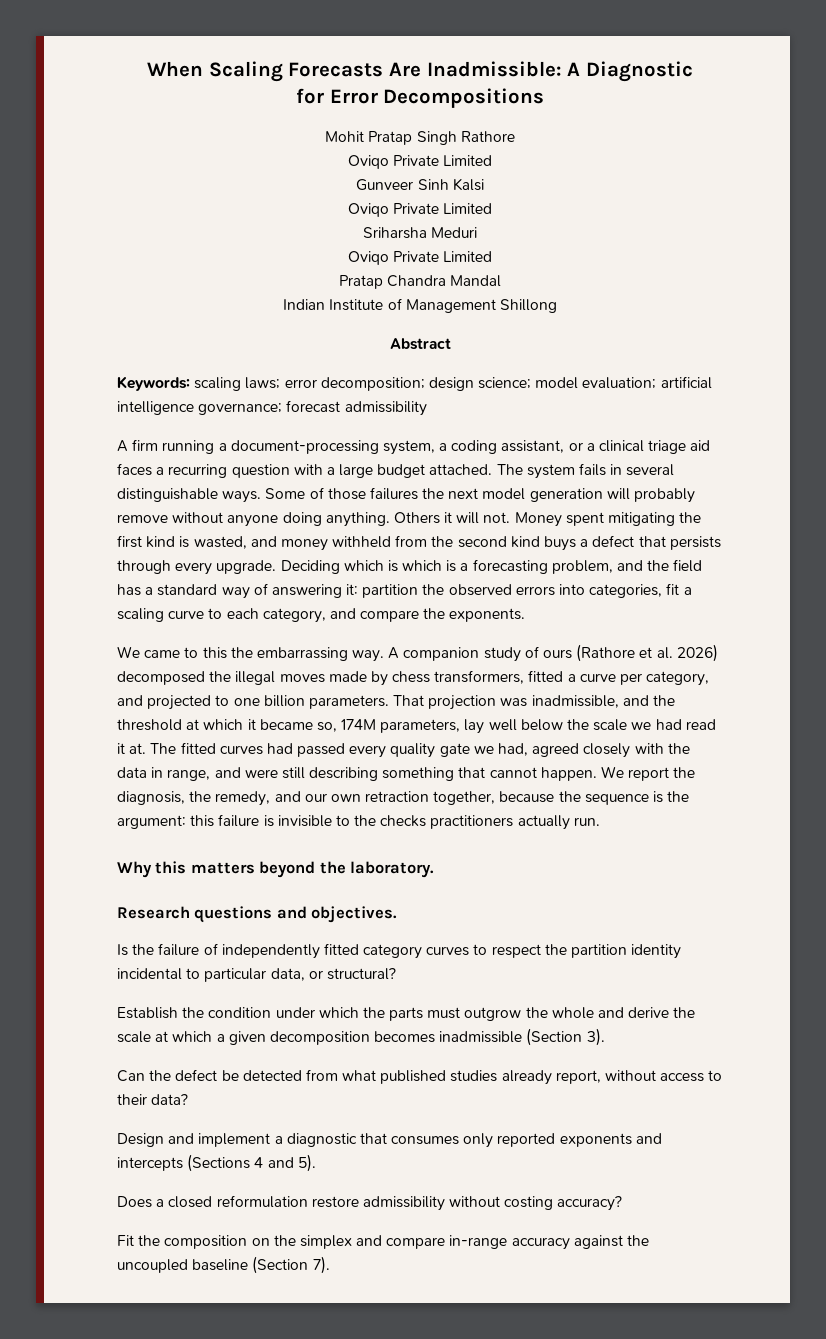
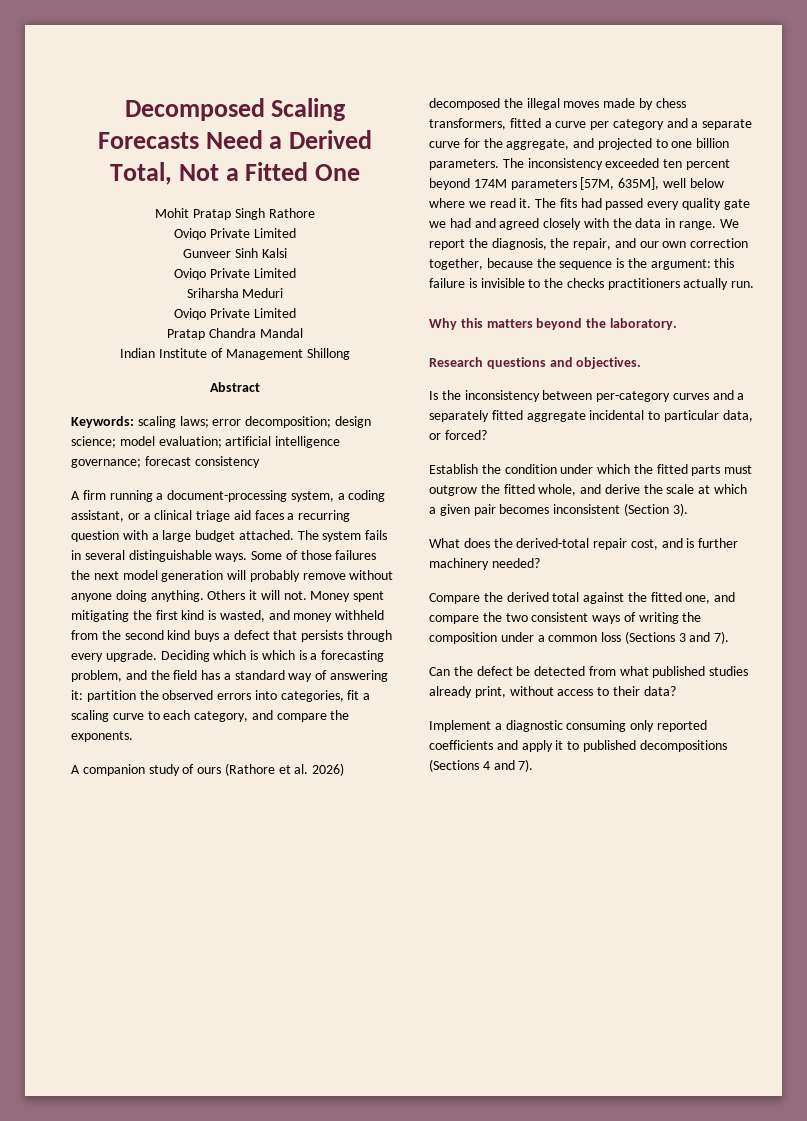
- When Scaling Forecasts Are Inadmissible: A Diagnostic
- for Error Decompositions
+ Decomposed Scaling Forecasts Need a Derived Total, Not a Fitted One
- Keywords: scaling laws; error decomposition; design science; model evaluation; artificial intelligence governance; forecast admissibility
+ Keywords: scaling laws; error decomposition; design science; model evaluation; artificial intelligence governance; forecast consistency
- We came to this the embarrassing way. A companion study of ours (Rathore et al. 2026) decomposed the illegal moves made by chess transformers, fitted a curve per category, and projected to one billion parameters.
+ A companion study of ours (Rathore et al. 2026) decomposed the illegal moves made by chess transformers, fitted a curve per category and a separate curve for the aggregate, and projected to one billion parameters.
- That projection was inadmissible, and the threshold at which it became so, 174M parameters, lay well below the scale we had read it at. The fitted curves had passed every quality gate we had, agreed closely with the data in range, and were still describing something that cannot happen.
+ The inconsistency exceeded ten percent beyond 174M parameters [57M, 635M], well below where we read it. The fits had passed every quality gate we had and agreed closely with the data in range.
- We report the diagnosis, the remedy, and our own retraction together, because the sequence is the argument: this failure is invisible to the checks practitioners actually run.
+ We report the diagnosis, the repair, and our own correction together, because the sequence is the argument: this failure is invisible to the checks practitioners actually run.
- Is the failure of independently fitted category curves to respect the partition identity incidental to particular data, or structural?
+ Is the inconsistency between per-category curves and a separately fitted aggregate incidental to particular data, or forced?
- Establish the condition under which the parts must outgrow the whole and derive the scale at which a given decomposition becomes inadmissible (Section 3).
+ Establish the condition under which the fitted parts must outgrow the fitted whole, and derive the scale at which a given pair becomes inconsistent (Section 3).
+ What does the derived-total repair cost, and is further machinery needed?
+ Compare the derived total against the fitted one, and compare the two consistent ways of writing the composition under a common loss (Sections 3 and 7).
- Can the defect be detected from what published studies already report, without access to their data?
+ Can the defect be detected from what published studies already print, without access to their data?
- Design and implement a diagnostic that consumes only reported exponents and intercepts (Sections 4 and 5).
- Does a closed reformulation restore admissibility without costing accuracy?
- Fit the composition on the simplex and compare in-range accuracy against the uncoupled baseline (Section 7).
+ Implement a diagnostic consuming only reported coefficients and apply it to published decompositions (Sections 4 and 7).

